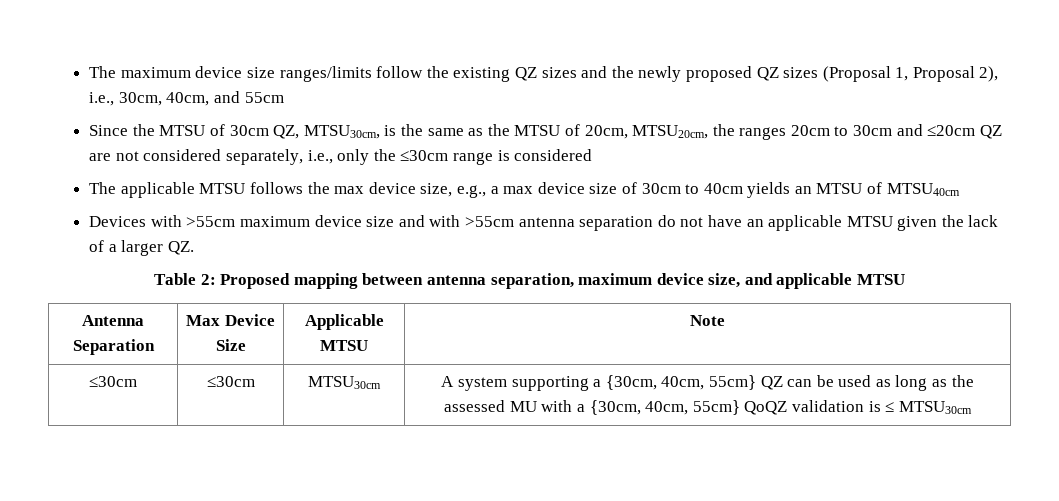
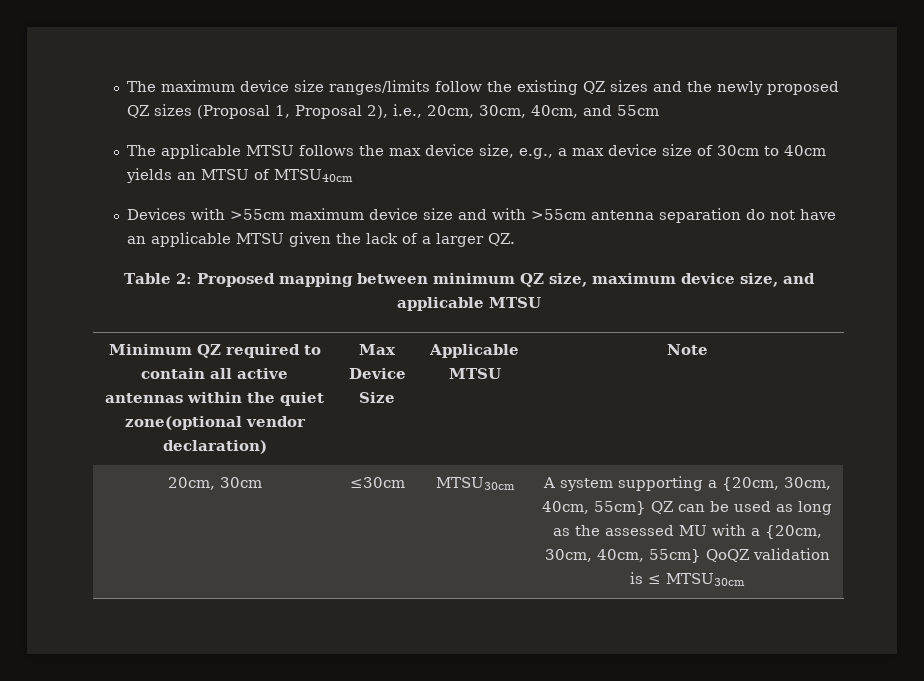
- The maximum device size ranges/limits follow the existing QZ sizes and the newly proposed QZ sizes (Proposal 1, Proposal 2), i.e., 30cm, 40cm, and 55cm
+ The maximum device size ranges/limits follow the existing QZ sizes and the newly proposed QZ sizes (Proposal 1, Proposal 2), i.e., 20cm, 30cm, 40cm, and 55cm
- Since the MTSU of 30cm QZ, MTSU30cm, is the same as the MTSU of 20cm, MTSU20cm, the ranges 20cm to 30cm and ≤20cm QZ are not considered separately, i.e., only the ≤30cm range is considered
- Table 2: Proposed mapping between antenna separation, maximum device size, and applicable MTSU
+ Table 2: Proposed mapping between minimum QZ size, maximum device size, and applicable MTSU
- Antenna Separation | Max Device Size | Applicable MTSU | Note
+ Minimum QZ required to contain all active antennas within the quiet zone(optional vendor declaration) | Max Device Size | Applicable MTSU | Note
- ≤30cm | ≤30cm | MTSU30cm | A system supporting a {30cm, 40cm, 55cm} QZ can be used as long as the assessed MU with a {30cm, 40cm, 55cm} QoQZ validation is ≤ MTSU30cm
+ 20cm, 30cm | ≤30cm | MTSU30cm | A system supporting a {20cm, 30cm, 40cm, 55cm} QZ can be used as long as the assessed MU with a {20cm, 30cm, 40cm, 55cm} QoQZ validation is ≤ MTSU30cm

